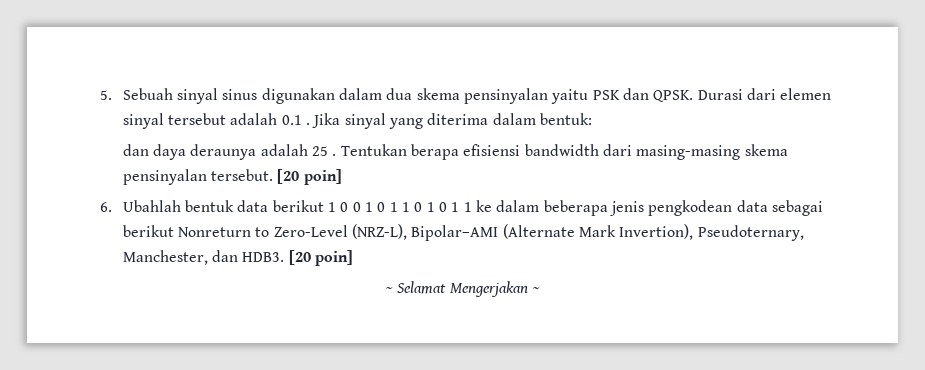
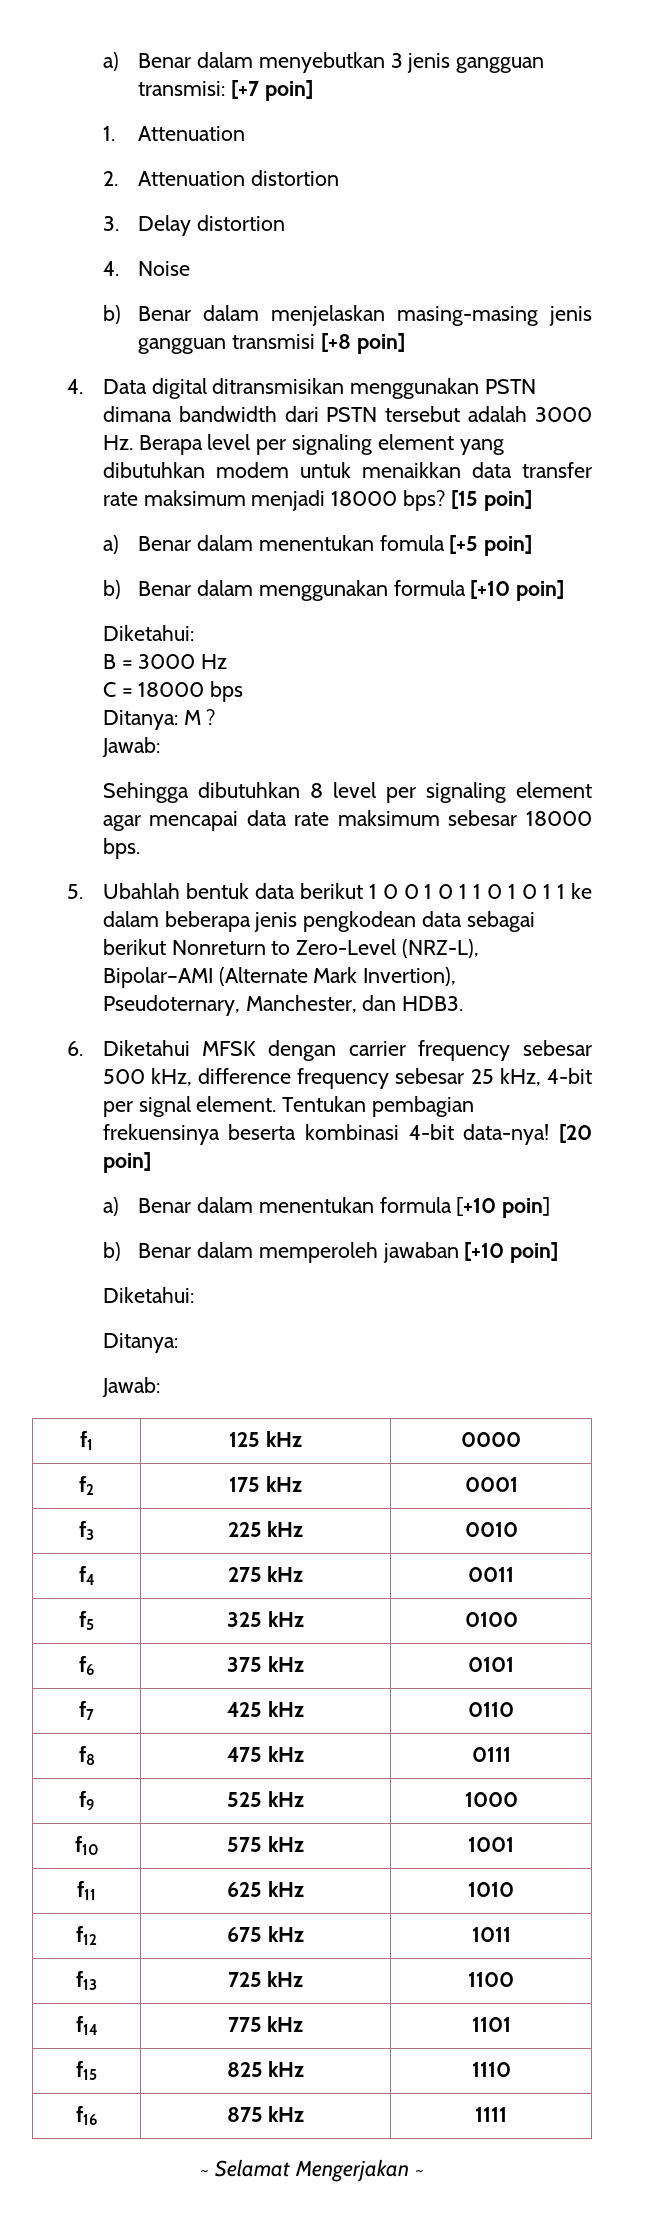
- 5. Sebuah sinyal sinus digunakan dalam dua skema pensinyalan yaitu PSK dan QPSK. Durasi dari elemen sinyal tersebut adalah 0.1 . Jika sinyal yang diterima dalam bentuk:
- dan daya deraunya adalah 25 . Tentukan berapa efisiensi bandwidth dari masing-masing skema pensinyalan tersebut. [20 poin]
- 6. Ubahlah bentuk data berikut 1 0 0 1 0 1 1 0 1 0 1 1 ke dalam beberapa jenis pengkodean data sebagai berikut Nonreturn to Zero-Level (NRZ-L), Bipolar–AMI (Alternate Mark Invertion), Pseudoternary, Manchester, dan HDB3. [20 poin]
+ a) Benar dalam menyebutkan 3 jenis gangguan transmisi: [+7 poin]
+ 1. Attenuation
+ 2. Attenuation distortion
+ 3. Delay distortion
+ 4. Noise
+ b) Benar dalam menjelaskan masing-masing jenis gangguan transmisi [+8 poin]
+ 4. Data digital ditransmisikan menggunakan PSTN dimana bandwidth dari PSTN tersebut adalah 3000 Hz. Berapa level per signaling element yang dibutuhkan modem untuk menaikkan data transfer rate maksimum menjadi 18000 bps? [15 poin]
+ a) Benar dalam menentukan fomula [+5 poin]
+ b) Benar dalam menggunakan formula [+10 poin]
+ Diketahui:
+ B = 3000 Hz
+ C = 18000 bps
+ Ditanya: M ?
+ Jawab:
+ Sehingga dibutuhkan 8 level per signaling element agar mencapai data rate maksimum sebesar 18000 bps.
+ 5. Ubahlah bentuk data berikut 1 0 0 1 0 1 1 0 1 0 1 1 ke dalam beberapa jenis pengkodean data sebagai berikut Nonreturn to Zero-Level (NRZ-L), Bipolar–AMI (Alternate Mark Invertion), Pseudoternary, Manchester, dan HDB3.
+ 6. Diketahui MFSK dengan carrier frequency sebesar 500 kHz, difference frequency sebesar 25 kHz, 4-bit per signal element. Tentukan pembagian frekuensinya beserta kombinasi 4-bit data-nya! [20 poin]
+ a) Benar dalam menentukan formula [+10 poin]
+ b) Benar dalam memperoleh jawaban [+10 poin]
+ Diketahui:
+ Ditanya:
+ Jawab:
+ f1 | 125 kHz | 0000
+ f2 | 175 kHz | 0001
+ f3 | 225 kHz | 0010
+ f4 | 275 kHz | 0011
+ f5 | 325 kHz | 0100
+ f6 | 375 kHz | 0101
+ f7 | 425 kHz | 0110
+ f8 | 475 kHz | 0111
+ f9 | 525 kHz | 1000
+ f10 | 575 kHz | 1001
+ f11 | 625 kHz | 1010
+ f12 | 675 kHz | 1011
+ f13 | 725 kHz | 1100
+ f14 | 775 kHz | 1101
+ f15 | 825 kHz | 1110
+ f16 | 875 kHz | 1111

